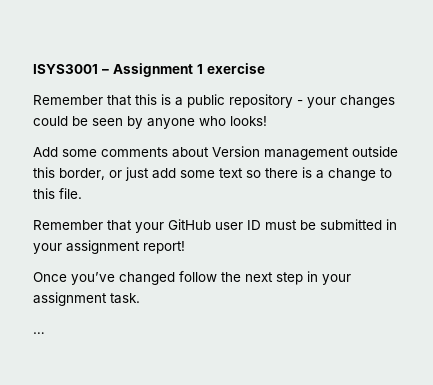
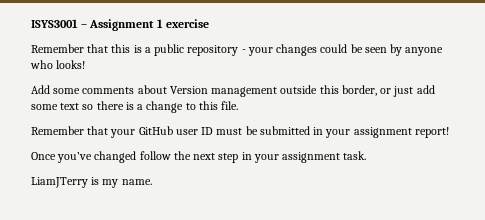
- …
+ LiamJTerry is my name.

